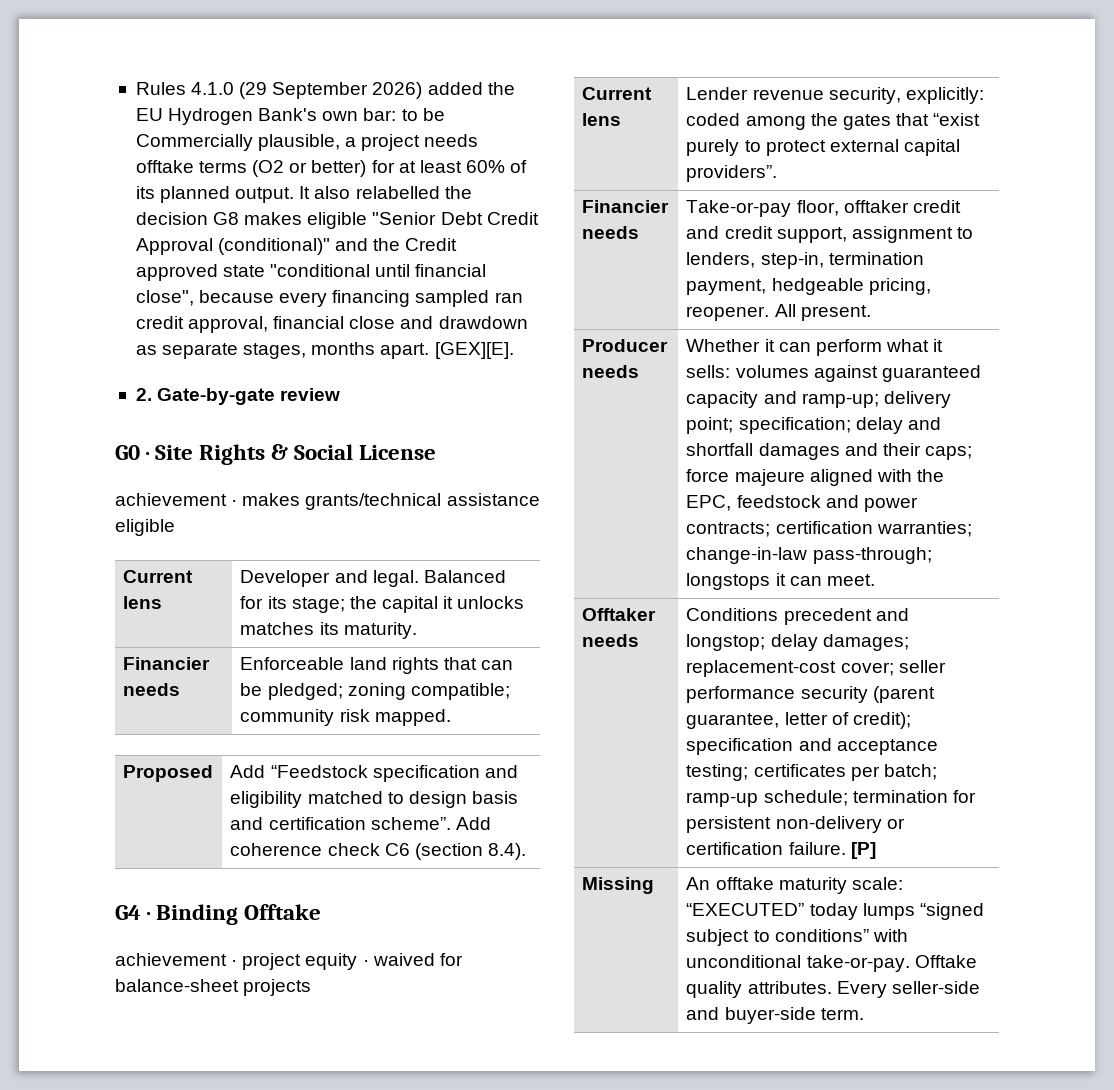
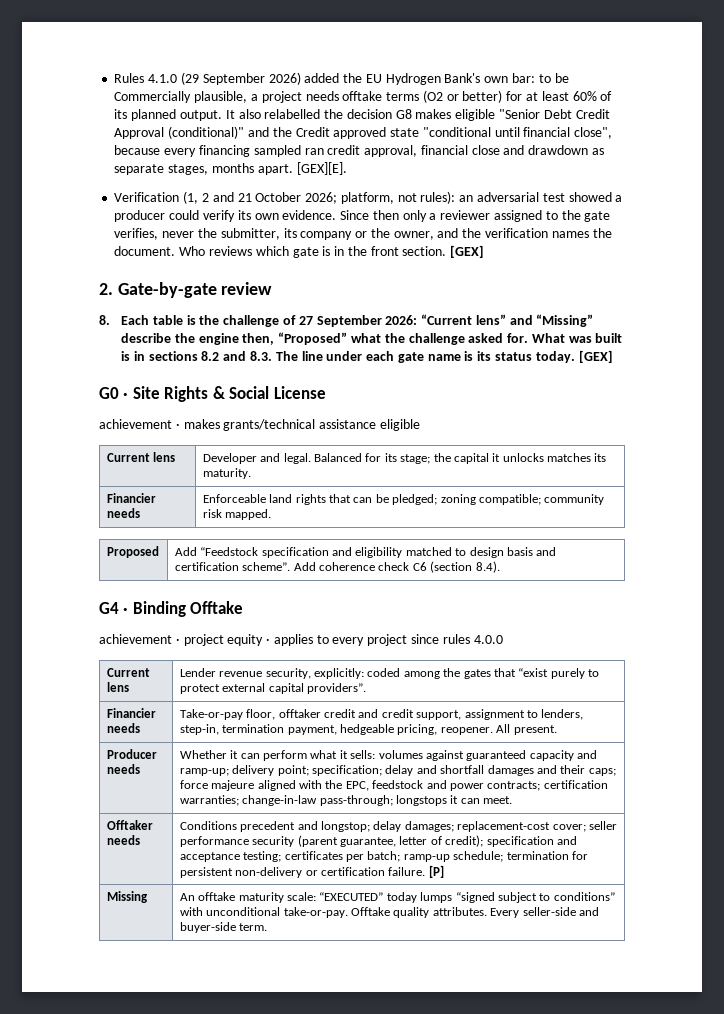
+ Verification (1, 2 and 21 October 2026; platform, not rules): an adversarial test showed a producer could verify its own evidence. Since then only a reviewer assigned to the gate verifies, never the submitter, its company or the owner, and the verification names the document. Who reviews which gate is in the front section. [GEX]
  2. Gate-by-gate review
+ 8. Each table is the challenge of 27 September 2026: “Current lens” and “Missing” describe the engine then, “Proposed” what the challenge asked for. What was built is in sections 8.2 and 8.3. The line under each gate name is its status today. [GEX]
- achievement · project equity · waived for balance-sheet projects
+ achievement · project equity · applies to every project since rules 4.0.0

